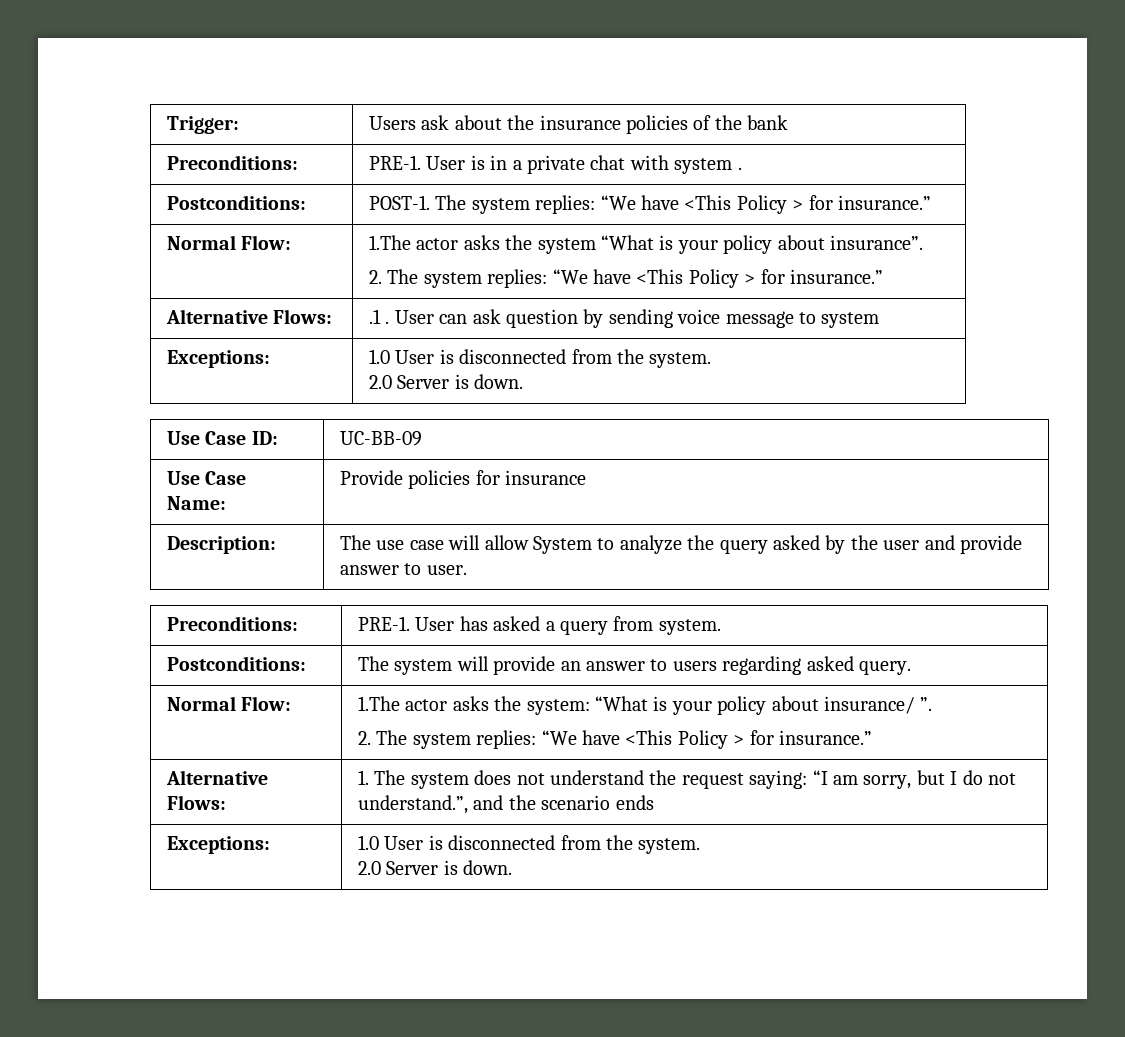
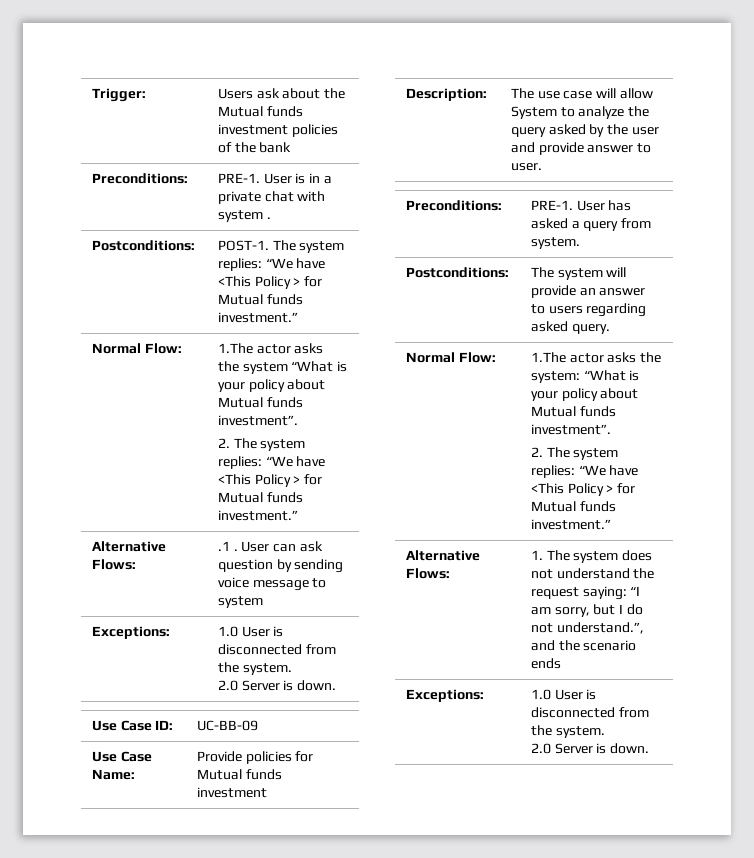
- Trigger: | Users ask about the insurance policies of the bank
+ Trigger: | Users ask about the Mutual funds investment policies of the bank
- Postconditions: | POST-1. The system replies: “We have <This Policy > for insurance.”
+ Postconditions: | POST-1. The system replies: “We have <This Policy > for Mutual funds investment.”
- Normal Flow: | 1.The actor asks the system “What is your policy about insurance”.
- 2. The system replies: “We have <This Policy > for insurance.”
+ Normal Flow: | 1.The actor asks the system “What is your policy about Mutual funds investment”.
+ 2. The system replies: “We have <This Policy > for Mutual funds investment.”
- Use Case Name: | Provide policies for insurance
+ Use Case Name: | Provide policies for Mutual funds investment
- Normal Flow: | 1.The actor asks the system: “What is your policy about insurance/ ”.
- 2. The system replies: “We have <This Policy > for insurance.”
+ Normal Flow: | 1.The actor asks the system: “What is your policy about Mutual funds investment”.
+ 2. The system replies: “We have <This Policy > for Mutual funds investment.”

